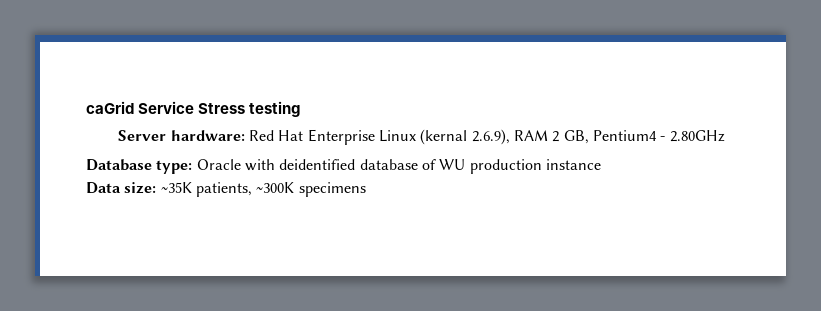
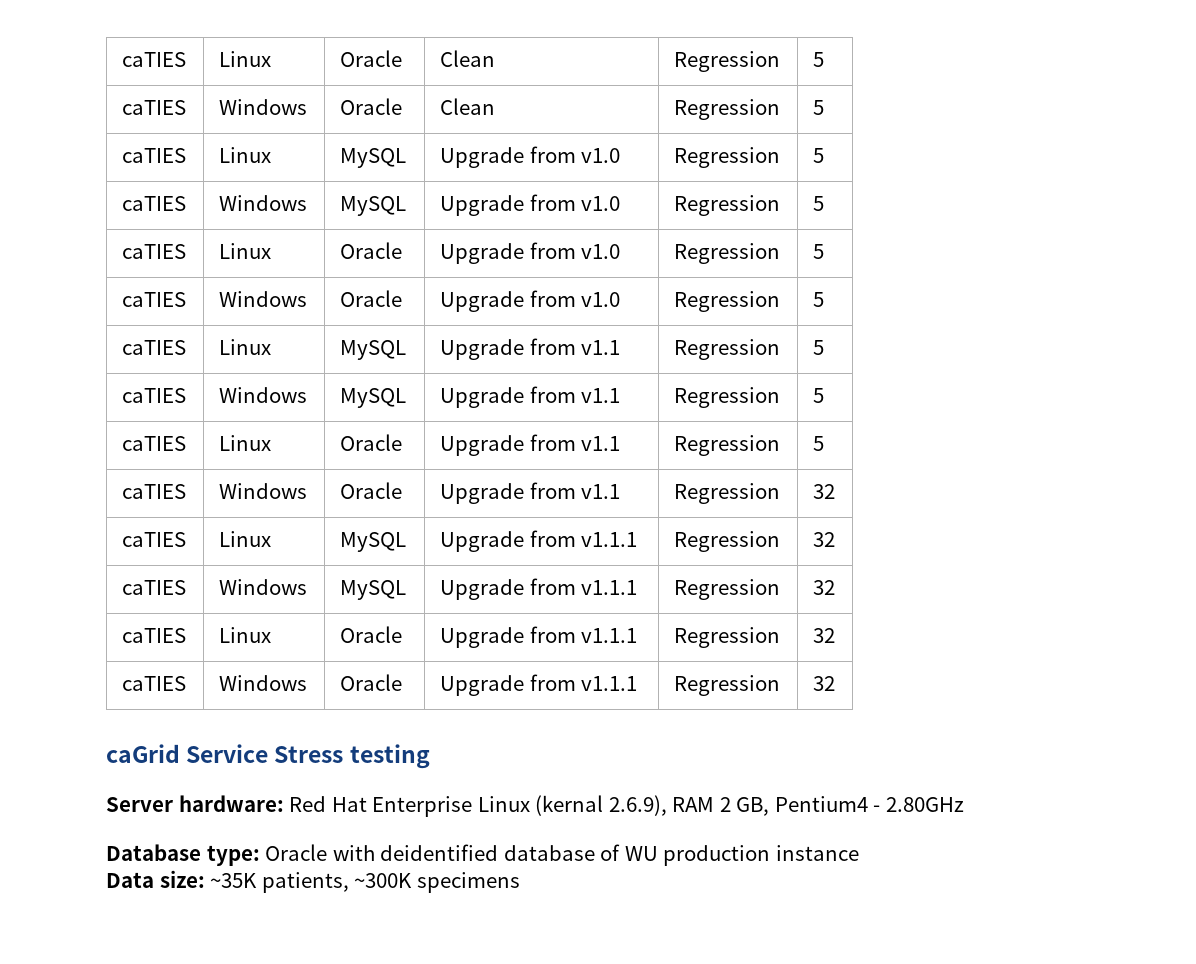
+ caTIES | Linux | Oracle | Clean | Regression | 5
+ caTIES | Windows | Oracle | Clean | Regression | 5
+ caTIES | Linux | MySQL | Upgrade from v1.0 | Regression | 5
+ caTIES | Windows | MySQL | Upgrade from v1.0 | Regression | 5
+ caTIES | Linux | Oracle | Upgrade from v1.0 | Regression | 5
+ caTIES | Windows | Oracle | Upgrade from v1.0 | Regression | 5
+ caTIES | Linux | MySQL | Upgrade from v1.1 | Regression | 5
+ caTIES | Windows | MySQL | Upgrade from v1.1 | Regression | 5
+ caTIES | Linux | Oracle | Upgrade from v1.1 | Regression | 5
+ caTIES | Windows | Oracle | Upgrade from v1.1 | Regression | 32
+ caTIES | Linux | MySQL | Upgrade from v1.1.1 | Regression | 32
+ caTIES | Windows | MySQL | Upgrade from v1.1.1 | Regression | 32
+ caTIES | Linux | Oracle | Upgrade from v1.1.1 | Regression | 32
+ caTIES | Windows | Oracle | Upgrade from v1.1.1 | Regression | 32

